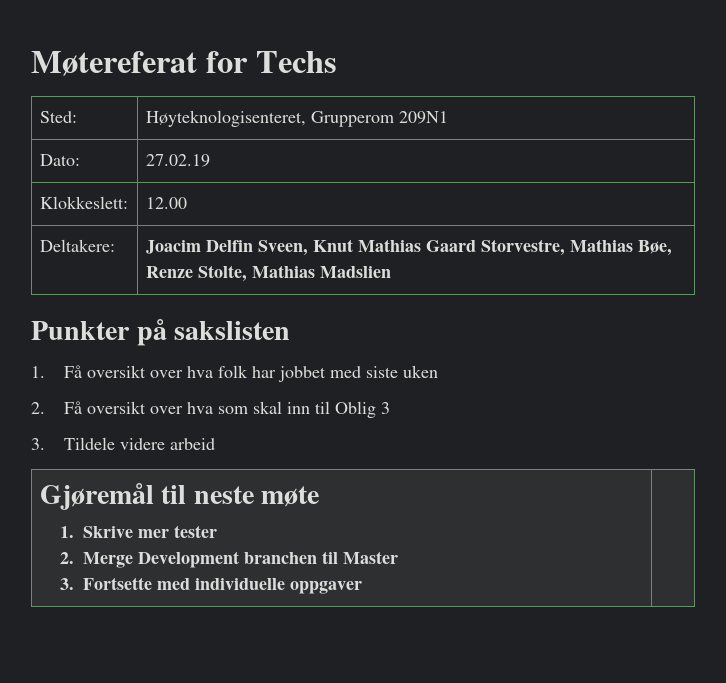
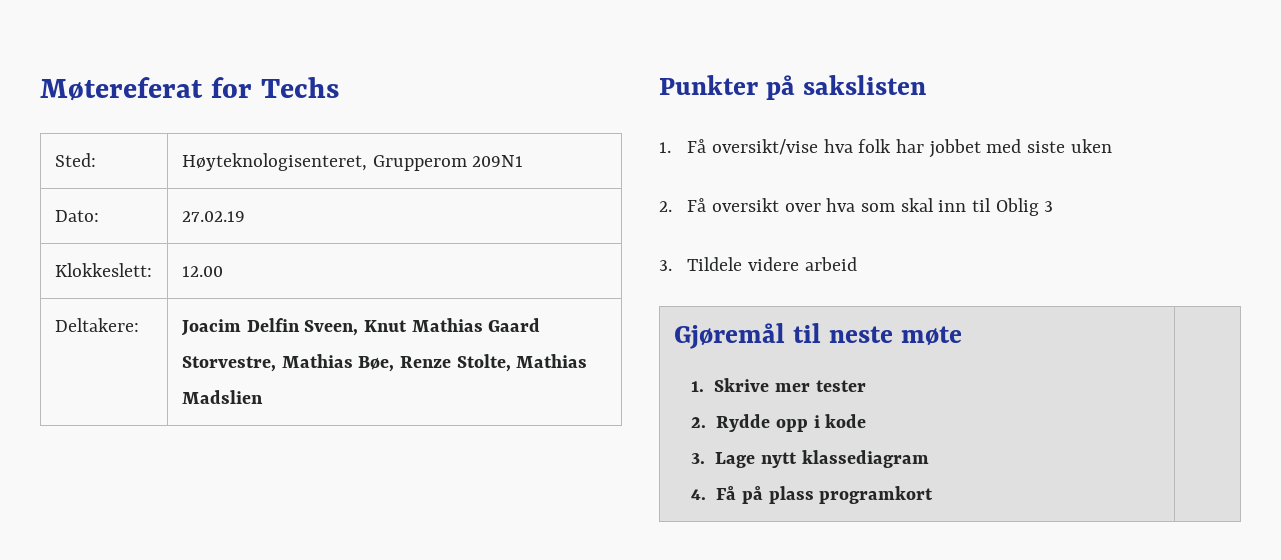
- 1. Få oversikt over hva folk har jobbet med siste uken
+ 1. Få oversikt/vise hva folk har jobbet med siste uken
  Gjøremål til neste møte
  1. Skrive mer tester
- 2. Merge Development branchen til Master
- 3. Fortsette med individuelle oppgaver |
+ 2. Rydde opp i kode
+ 3. Lage nytt klassediagram
+ 4. Få på plass programkort |

